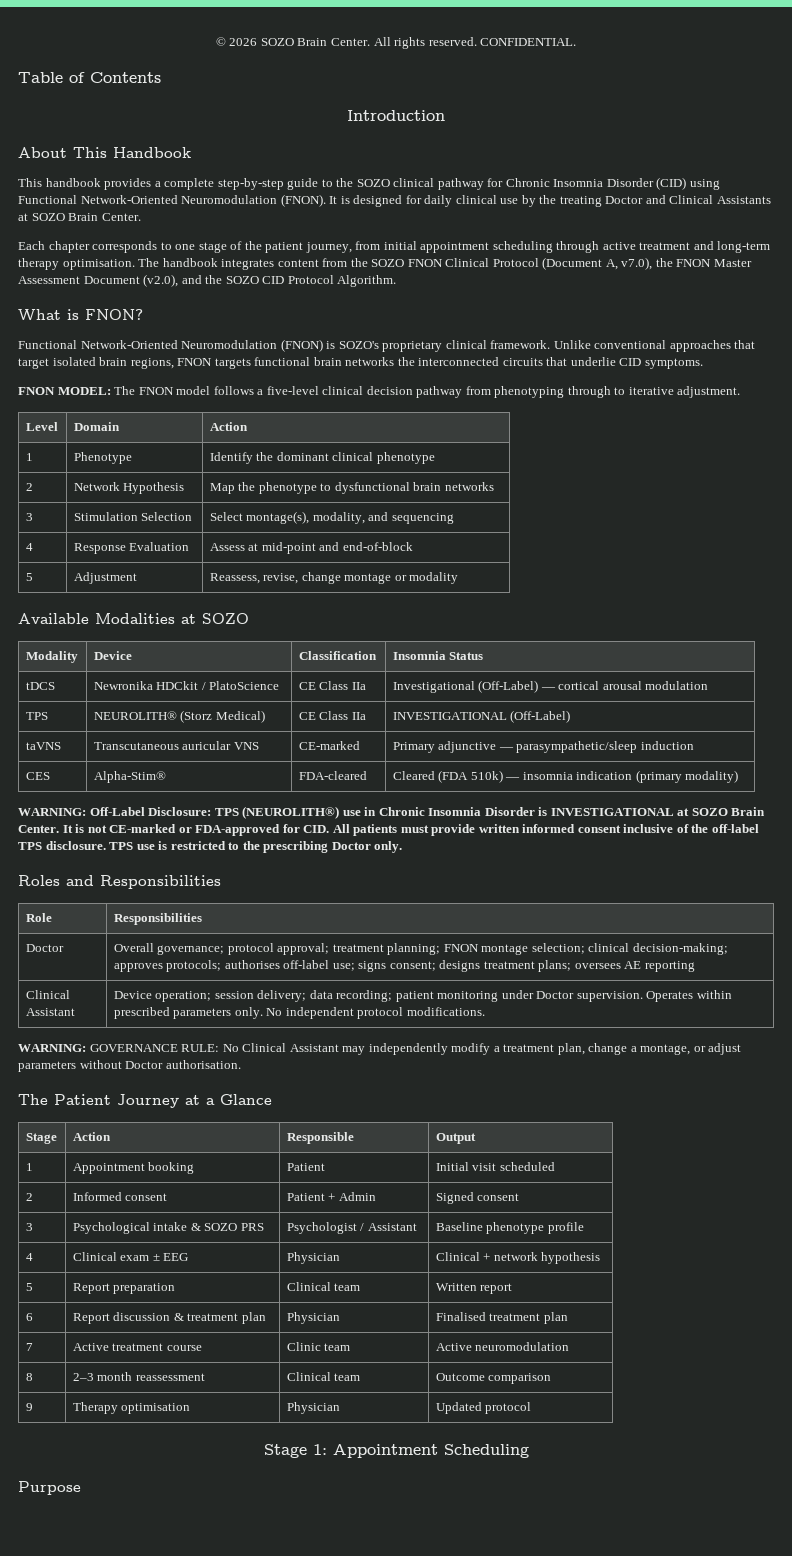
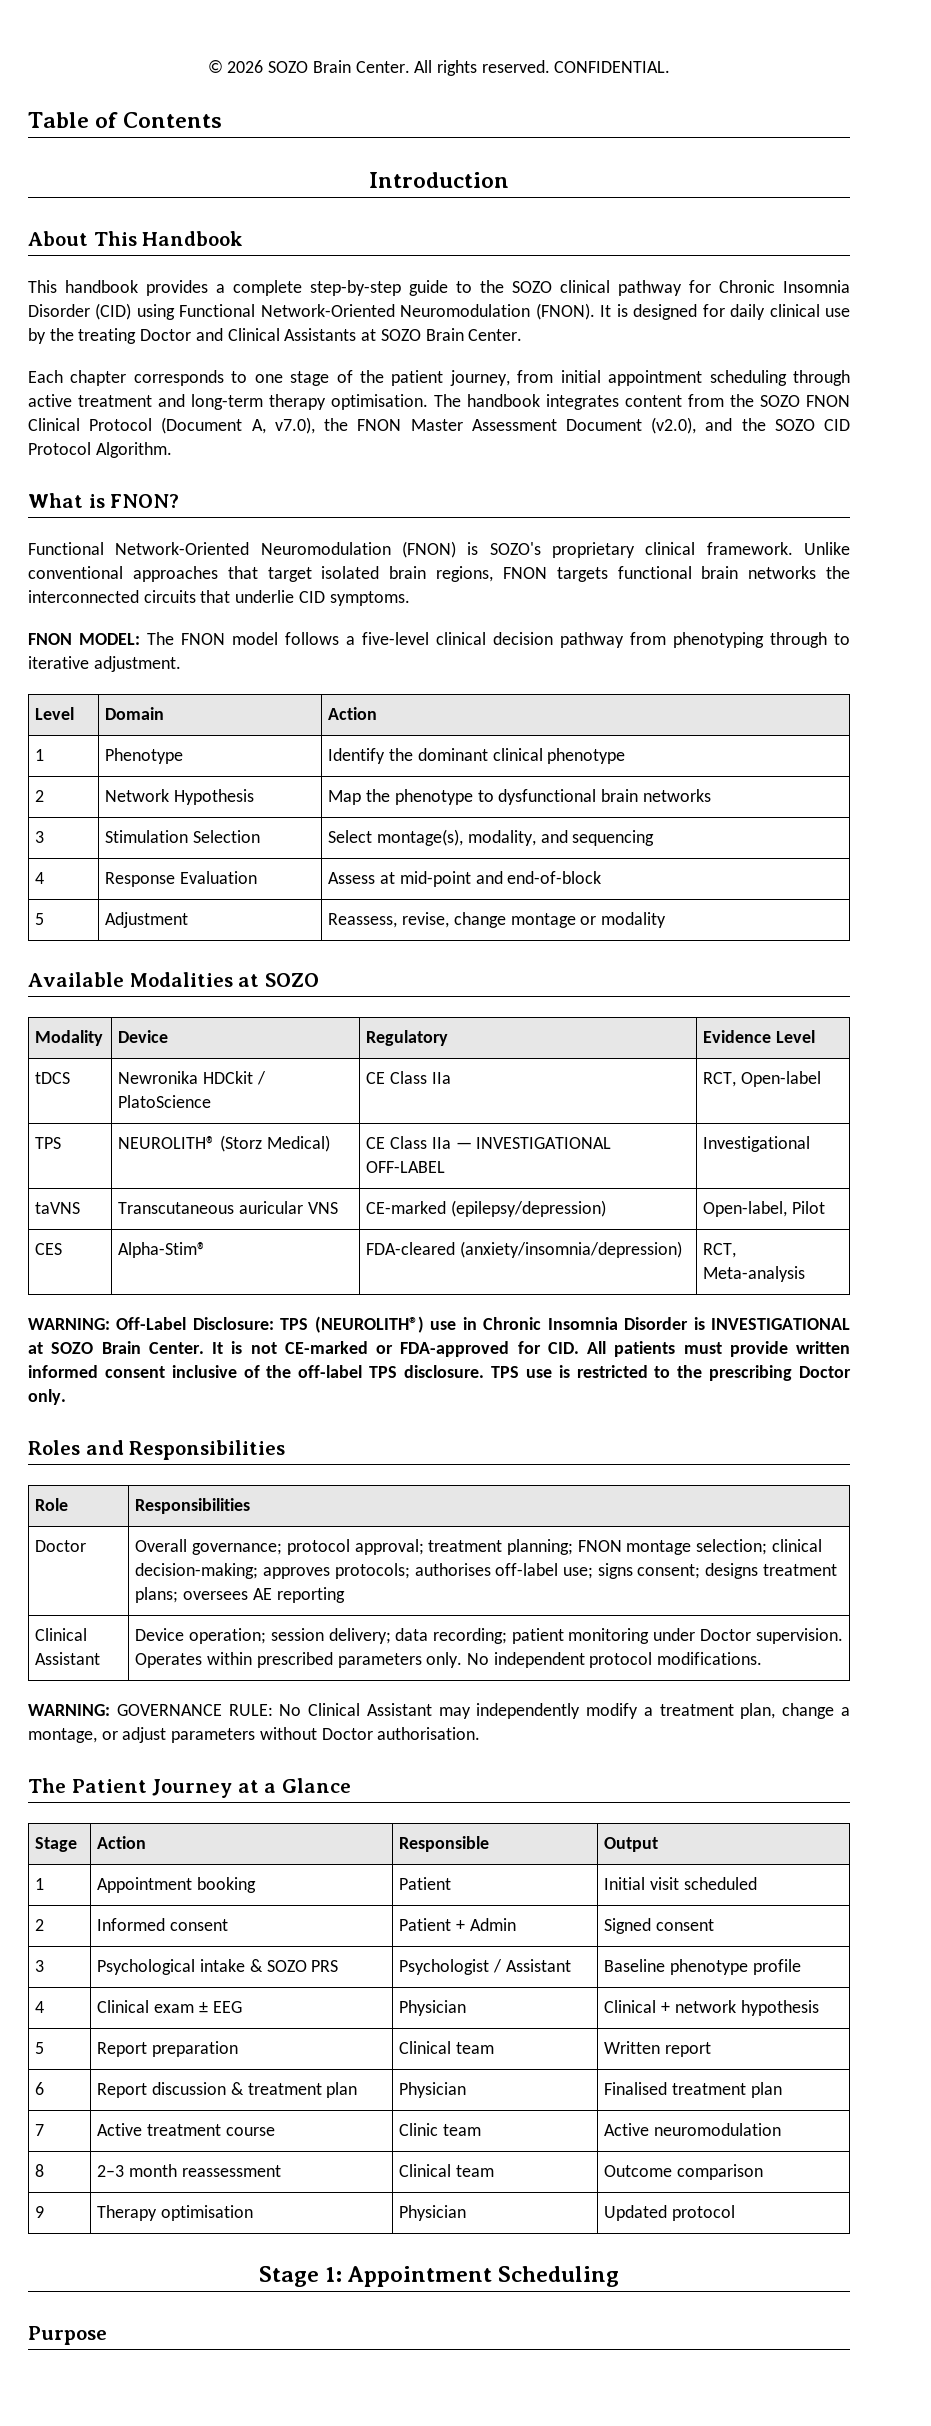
- Modality | Device | Classification | Insomnia Status
+ Modality | Device | Regulatory | Evidence Level
- tDCS | Newronika HDCkit / PlatoScience | CE Class IIa | Investigational (Off-Label) — cortical arousal modulation
+ tDCS | Newronika HDCkit / PlatoScience | CE Class IIa | RCT, Open-label
- TPS | NEUROLITH® (Storz Medical) | CE Class IIa | INVESTIGATIONAL (Off-Label)
+ TPS | NEUROLITH® (Storz Medical) | CE Class IIa — INVESTIGATIONAL OFF-LABEL | Investigational
- taVNS | Transcutaneous auricular VNS | CE-marked | Primary adjunctive — parasympathetic/sleep induction
- CES | Alpha-Stim® | FDA-cleared | Cleared (FDA 510k) — insomnia indication (primary modality)
+ taVNS | Transcutaneous auricular VNS | CE-marked (epilepsy/depression) | Open-label, Pilot
+ CES | Alpha-Stim® | FDA-cleared (anxiety/insomnia/depression) | RCT, Meta-analysis

